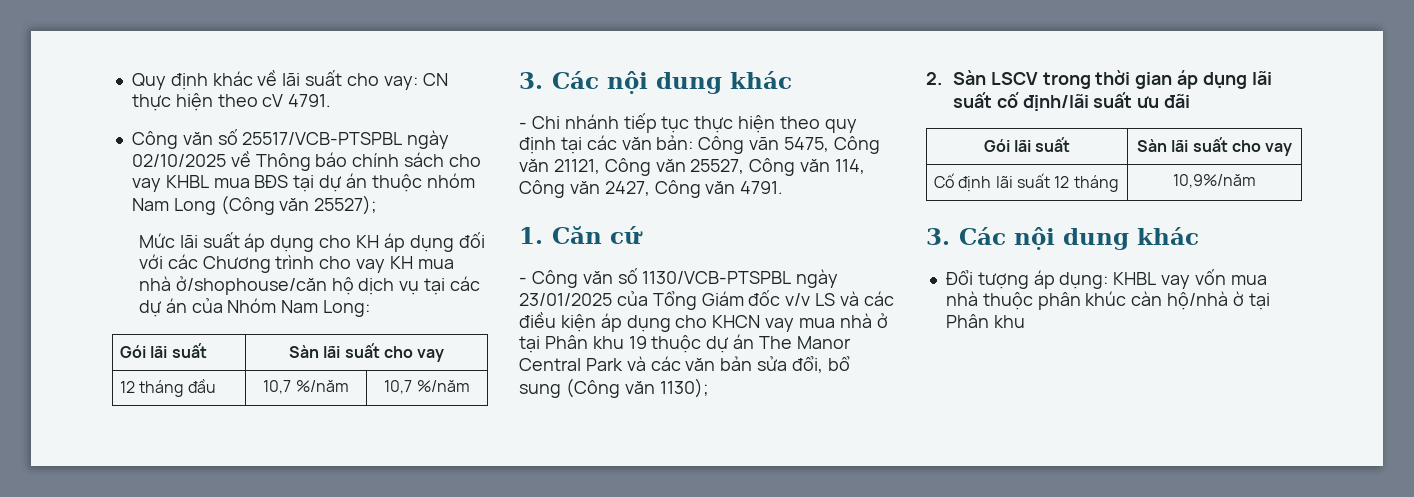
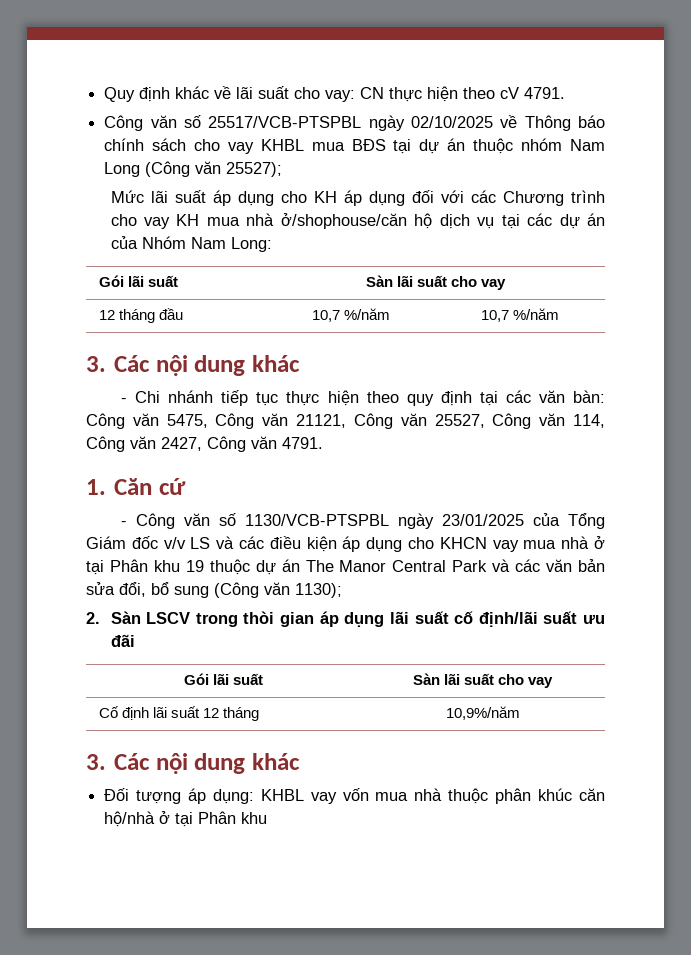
- - Chi nhánh tiếp tục thực hiện theo quy định tại các văn bản: Công vãn 5475, Công văn 21121, Công văn 25527, Công văn 114, Công văn 2427, Công văn 4791.
+ - Chi nhánh tiếp tục thực hiện theo quy định tại các văn bàn: Công văn 5475, Công văn 21121, Công văn 25527, Công văn 114, Công văn 2427, Công văn 4791.
- 2. Sàn LSCV trong thời gian áp dụng lãi suất cố định/lãi suất ưu đãi
+ 2. Sàn LSCV trong thòi gian áp dụng lãi suất cố định/lãi suất ưu đãi
- Đổi tượng áp dụng: KHBL vay vốn mua nhà thuộc phân khúc càn hộ/nhà ờ tại Phân khu
+ Đối tượng áp dụng: KHBL vay vốn mua nhà thuộc phân khúc căn hộ/nhà ở tại Phân khu

